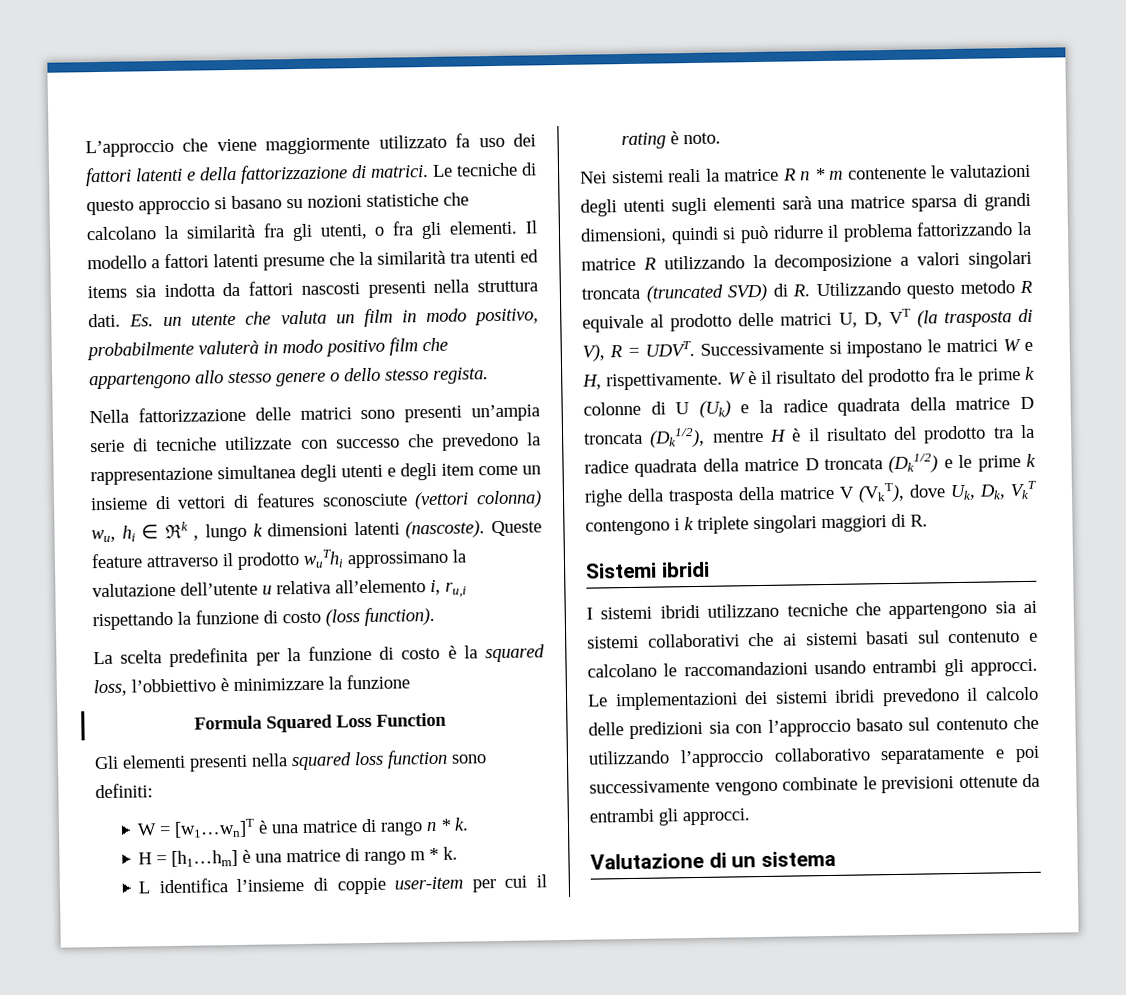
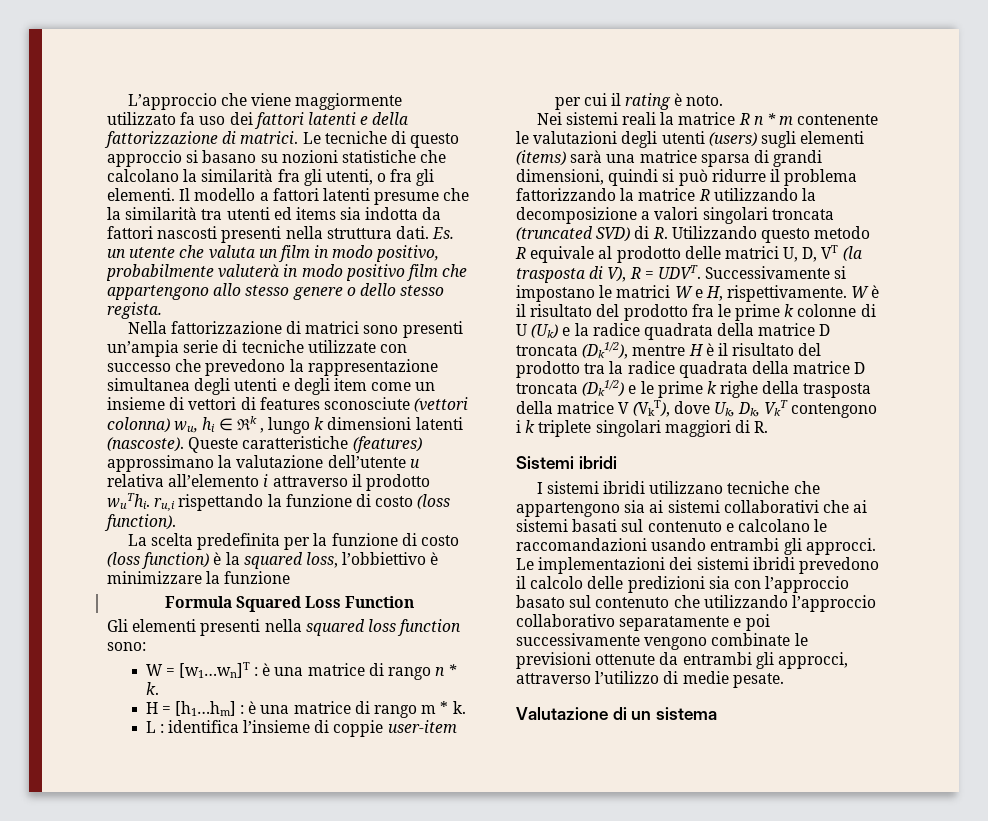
- Nella fattorizzazione delle matrici sono presenti un’ampia serie di tecniche utilizzate con successo che prevedono la rappresentazione simultanea degli utenti e degli item come un insieme di vettori di features sconosciute (vettori colonna) wu, hi ∈ ℜk , lungo k dimensioni latenti (nascoste).
+ Nella fattorizzazione di matrici sono presenti un’ampia serie di tecniche utilizzate con successo che prevedono la rappresentazione simultanea degli utenti e degli item come un insieme di vettori di features sconosciute (vettori colonna) wu, hi ∈ ℜk , lungo k dimensioni latenti (nascoste).
- Queste feature attraverso il prodotto wuThi approssimano la valutazione dell’utente u relativa all’elemento i, ru,i rispettando la funzione di costo (loss function).
+ Queste caratteristiche (features) approssimano la valutazione dell’utente u relativa all’elemento i attraverso il prodotto wuThi. ru,i rispettando la funzione di costo (loss function).
- La scelta predefinita per la funzione di costo è la squared loss, l’obbiettivo è minimizzare la funzione
+ La scelta predefinita per la funzione di costo (loss function) è la squared loss, l’obbiettivo è minimizzare la funzione
- Gli elementi presenti nella squared loss function sono definiti:
+ Gli elementi presenti nella squared loss function sono:
- W = [w1…wn]T è una matrice di rango n * k.
+ W = [w1…wn]T : è una matrice di rango n * k.
- H = [h1…hm] è una matrice di rango m * k.
+ H = [h1…hm] : è una matrice di rango m * k.
- L identifica l’insieme di coppie user-item per cui il rating è noto.
+ L : identifica l’insieme di coppie user-item per cui il rating è noto.
- Nei sistemi reali la matrice R n * m contenente le valutazioni degli utenti sugli elementi sarà una matrice sparsa di grandi dimensioni, quindi si può ridurre il problema fattorizzando la matrice R utilizzando la decomposizione a valori singolari troncata (truncated SVD) di R. Utilizzando questo metodo R equivale al prodotto delle matrici U, D, VT (la trasposta di V), R = UDVT.
+ Nei sistemi reali la matrice R n * m contenente le valutazioni degli utenti (users) sugli elementi (items) sarà una matrice sparsa di grandi dimensioni, quindi si può ridurre il problema fattorizzando la matrice R utilizzando la decomposizione a valori singolari troncata (truncated SVD) di R. Utilizzando questo metodo R equivale al prodotto delle matrici U, D, VT (la trasposta di V), R = UDVT.
- Le implementazioni dei sistemi ibridi prevedono il calcolo delle predizioni sia con l’approccio basato sul contenuto che utilizzando l’approccio collaborativo separatamente e poi successivamente vengono combinate le previsioni ottenute da entrambi gli approcci.
+ Le implementazioni dei sistemi ibridi prevedono il calcolo delle predizioni sia con l’approccio basato sul contenuto che utilizzando l’approccio collaborativo separatamente e poi successivamente vengono combinate le previsioni ottenute da entrambi gli approcci, attraverso l’utilizzo di medie pesate.

